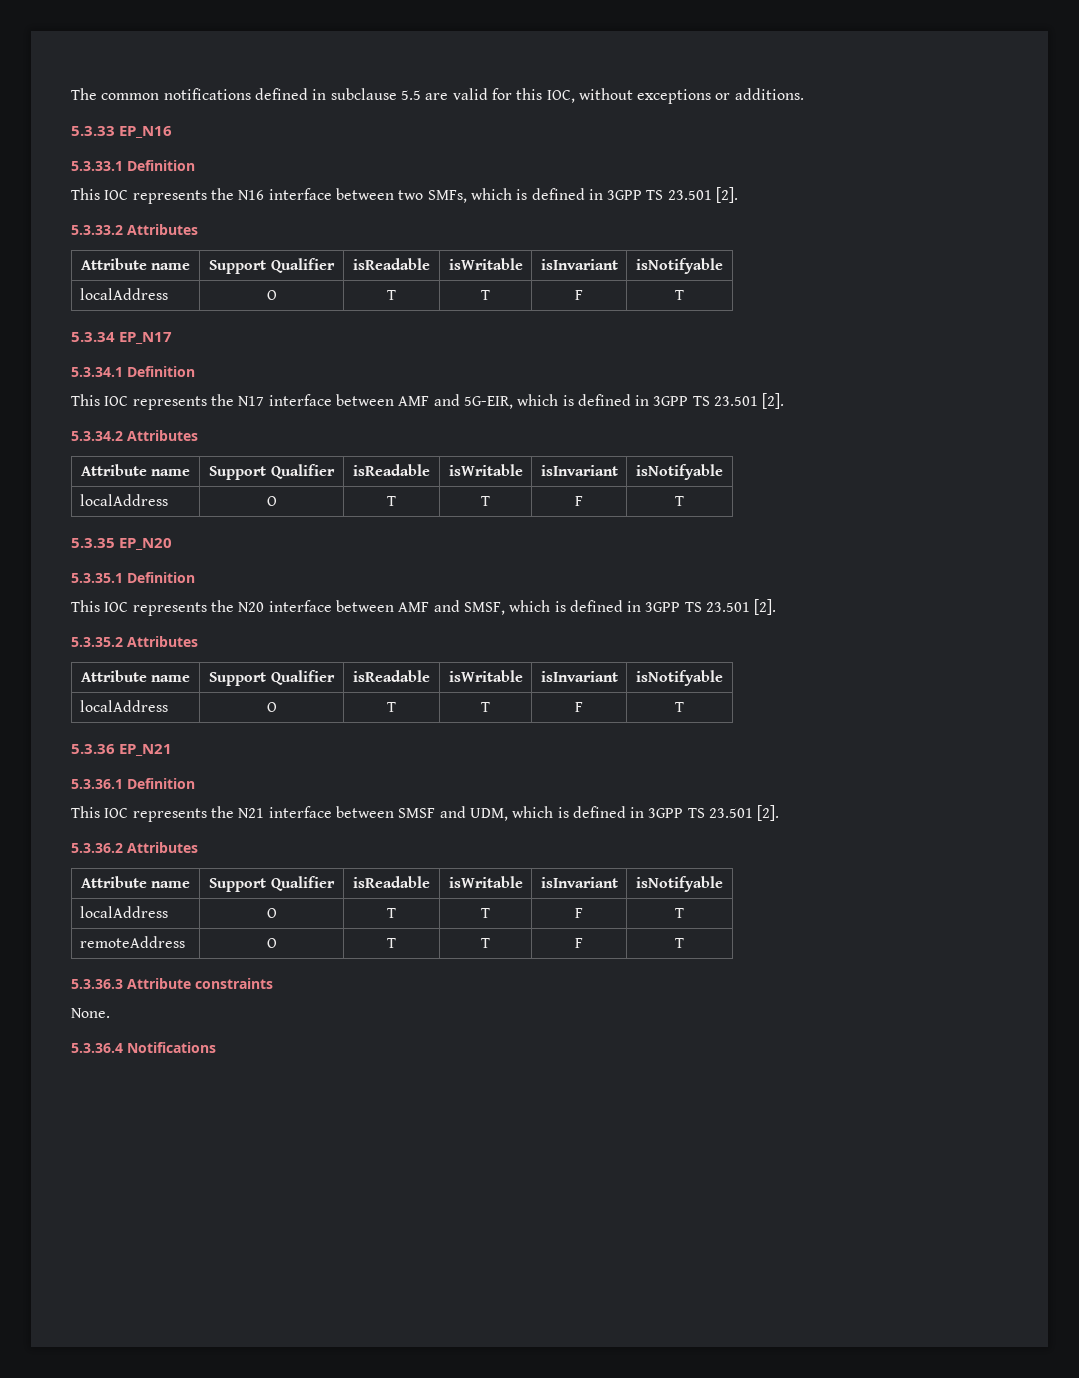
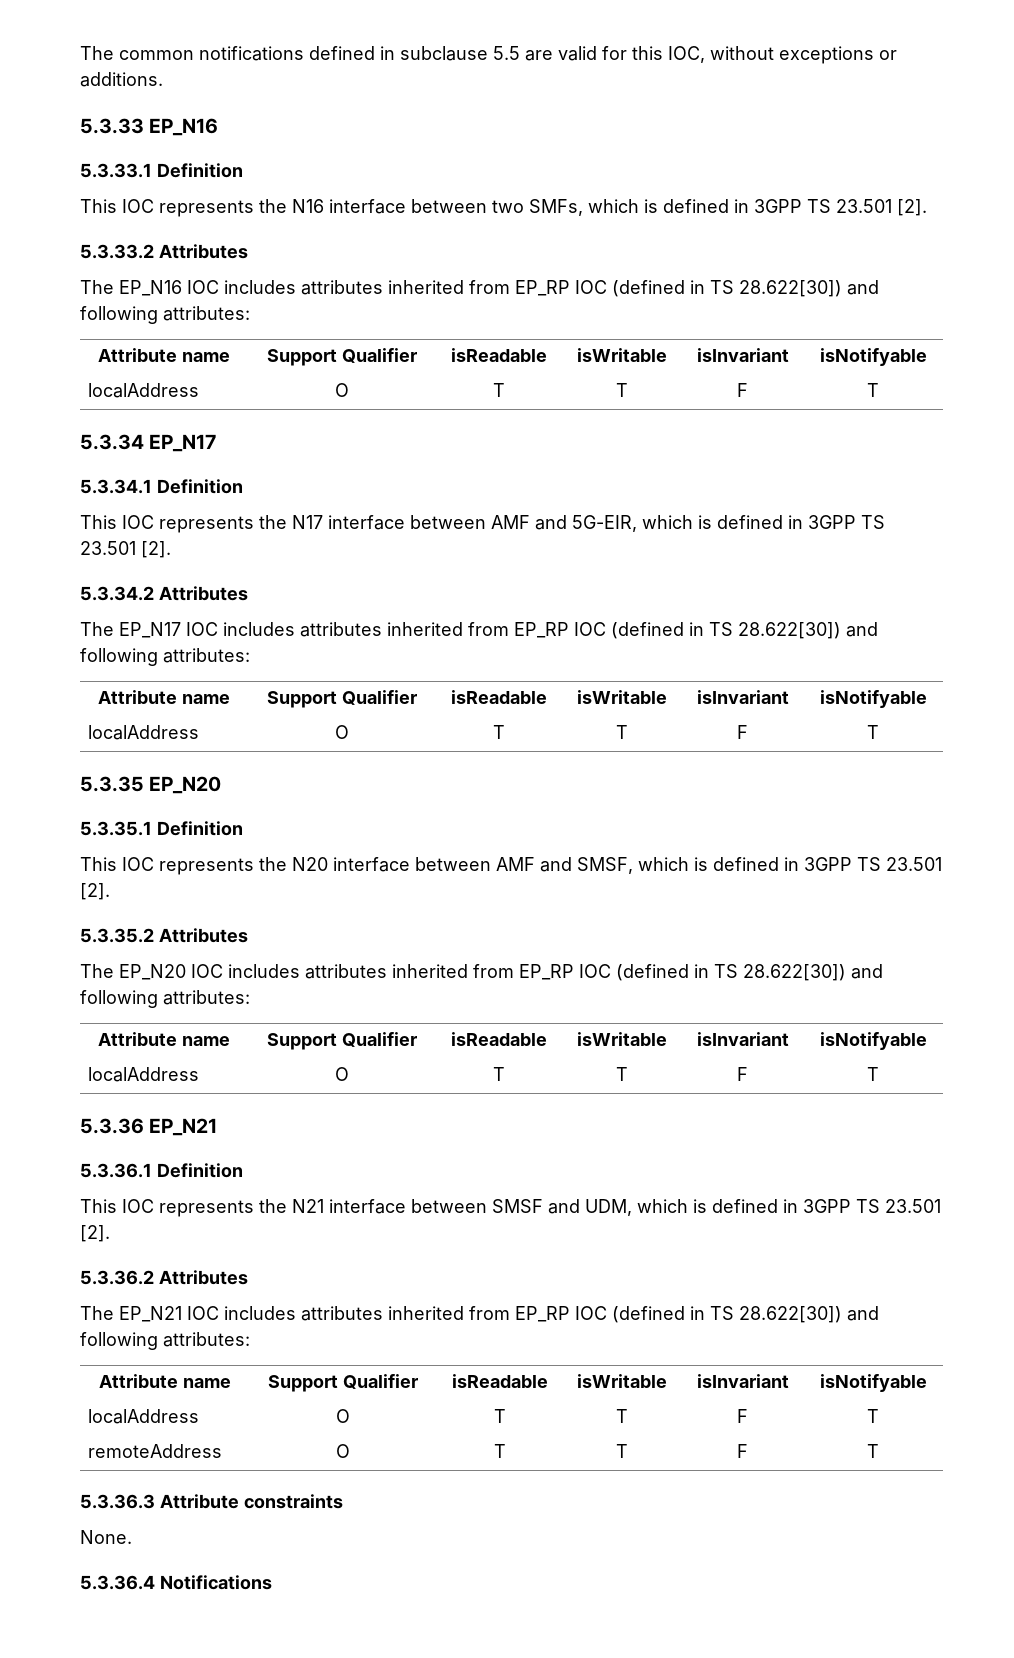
+ The EP_N16 IOC includes attributes inherited from EP_RP IOC (defined in TS 28.622[30]) and following attributes:
+ The EP_N17 IOC includes attributes inherited from EP_RP IOC (defined in TS 28.622[30]) and following attributes:
+ The EP_N20 IOC includes attributes inherited from EP_RP IOC (defined in TS 28.622[30]) and following attributes:
+ The EP_N21 IOC includes attributes inherited from EP_RP IOC (defined in TS 28.622[30]) and following attributes:

